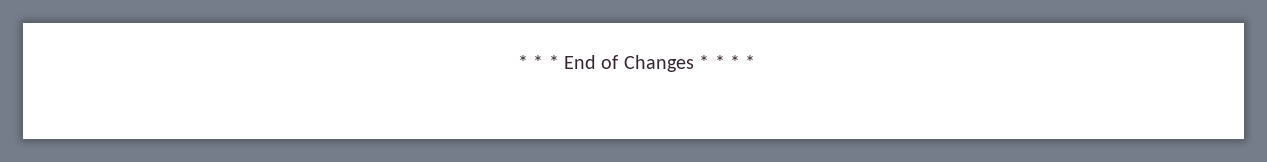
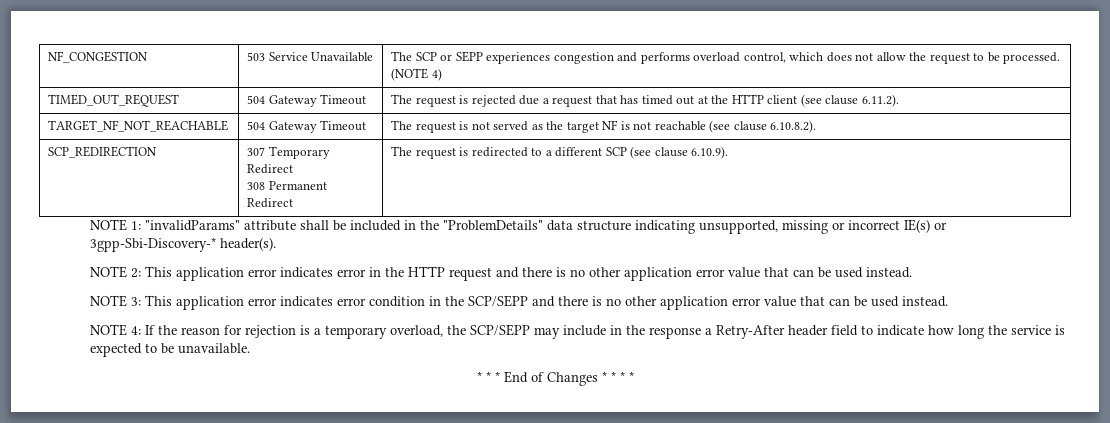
+ NF_CONGESTION | 503 Service Unavailable | The SCP or SEPP experiences congestion and performs overload control, which does not allow the request to be processed. (NOTE 4)
+ TIMED_OUT_REQUEST | 504 Gateway Timeout | The request is rejected due a request that has timed out at the HTTP client (see clause 6.11.2).
+ TARGET_NF_NOT_REACHABLE | 504 Gateway Timeout | The request is not served as the target NF is not reachable (see clause 6.10.8.2).
+ SCP_REDIRECTION | 307 Temporary Redirect
+ 308 Permanent Redirect | The request is redirected to a different SCP (see clause 6.10.9).
+ NOTE 1: "invalidParams" attribute shall be included in the "ProblemDetails" data structure indicating unsupported, missing or incorrect IE(s) or 3gpp-Sbi-Discovery-* header(s).
+ NOTE 2: This application error indicates error in the HTTP request and there is no other application error value that can be used instead.
+ NOTE 3: This application error indicates error condition in the SCP/SEPP and there is no other application error value that can be used instead.
+ NOTE 4: If the reason for rejection is a temporary overload, the SCP/SEPP may include in the response a Retry-After header field to indicate how long the service is expected to be unavailable.

